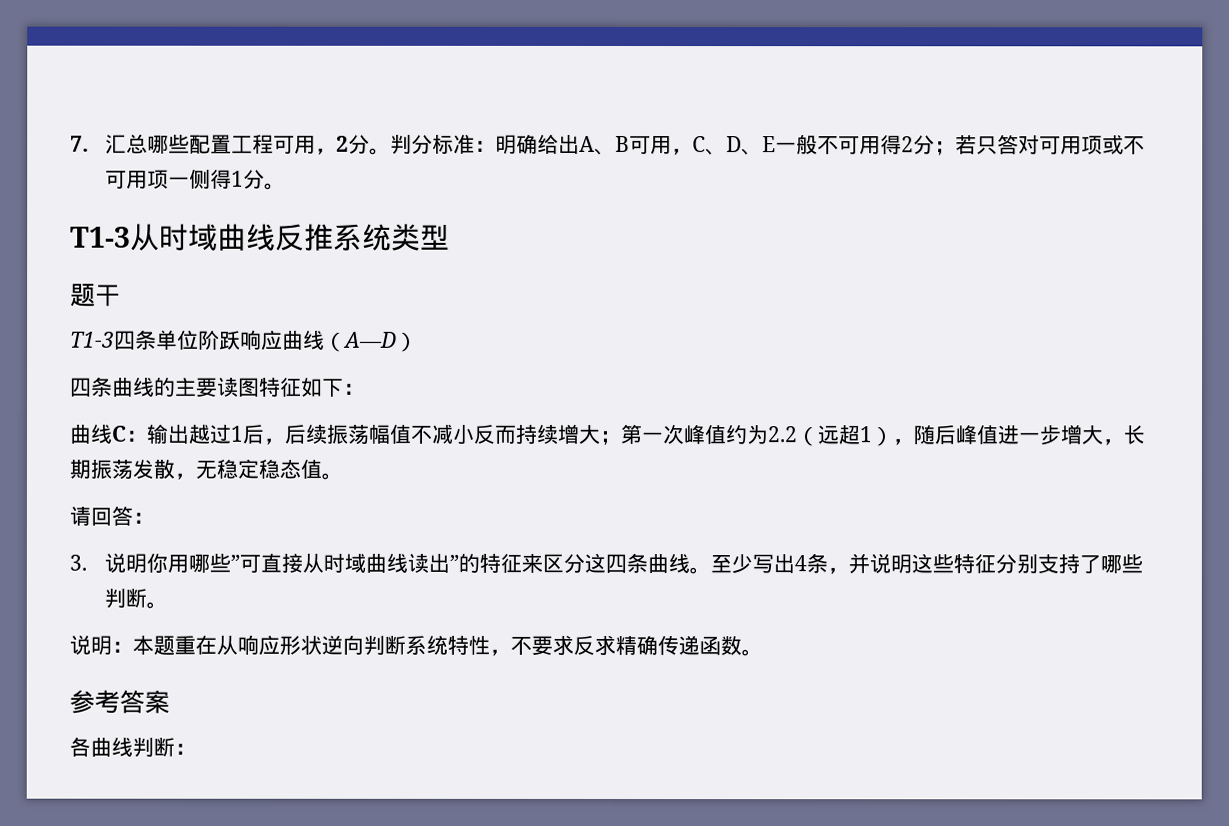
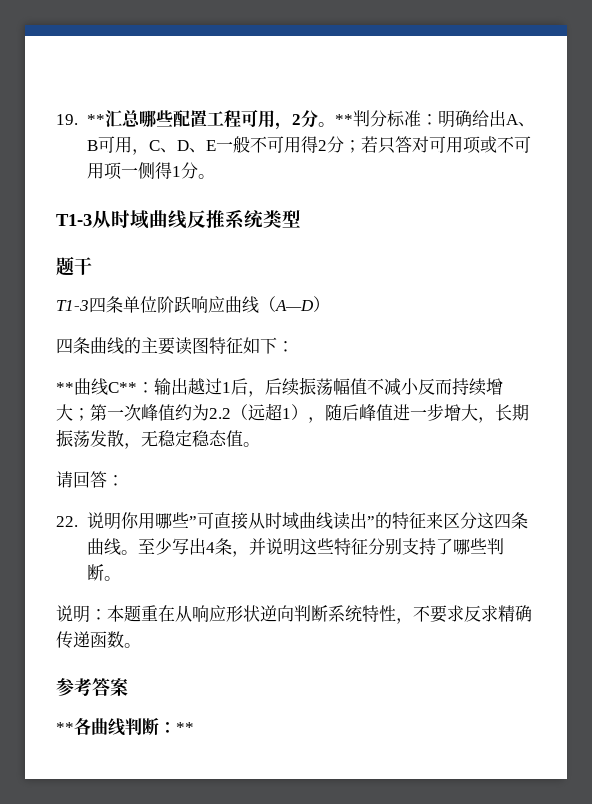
- 7.汇总哪些配置工程可用，2分。
+ 19. **汇总哪些配置工程可用，2分。
- 判分标准：明确给出A、B可用，C、D、E一般不可用得2分；若只答对可用项或不可用项一侧得1分。
+ **判分标准：明确给出A、B可用，C、D、E一般不可用得2分；若只答对可用项或不可用项一侧得1分。
- 曲线C：输出越过1后，后续振荡幅值不减小反而持续增大；第一次峰值约为2.2（远超1），随后峰值进一步增大，长期振荡发散，无稳定稳态值。
+ **曲线C**：输出越过1后，后续振荡幅值不减小反而持续增大；第一次峰值约为2.2（远超1），随后峰值进一步增大，长期振荡发散，无稳定稳态值。
- 3.说明你用哪些”可直接从时域曲线读出”的特征来区分这四条曲线。
+ 22.说明你用哪些”可直接从时域曲线读出”的特征来区分这四条曲线。
- 各曲线判断：
+ **各曲线判断：**

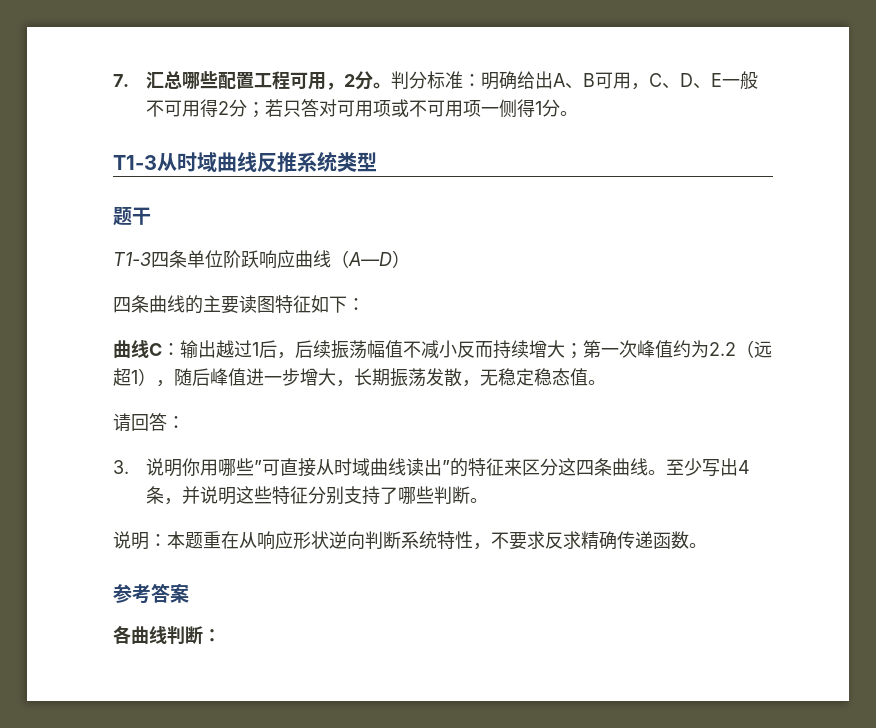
- 19. **汇总哪些配置工程可用，2分。
+ 7.汇总哪些配置工程可用，2分。
- **判分标准：明确给出A、B可用，C、D、E一般不可用得2分；若只答对可用项或不可用项一侧得1分。
+ 判分标准：明确给出A、B可用，C、D、E一般不可用得2分；若只答对可用项或不可用项一侧得1分。
- **曲线C**：输出越过1后，后续振荡幅值不减小反而持续增大；第一次峰值约为2.2（远超1），随后峰值进一步增大，长期振荡发散，无稳定稳态值。
+ 曲线C：输出越过1后，后续振荡幅值不减小反而持续增大；第一次峰值约为2.2（远超1），随后峰值进一步增大，长期振荡发散，无稳定稳态值。
- 22.说明你用哪些”可直接从时域曲线读出”的特征来区分这四条曲线。
+ 3.说明你用哪些”可直接从时域曲线读出”的特征来区分这四条曲线。
- **各曲线判断：**
+ 各曲线判断：

